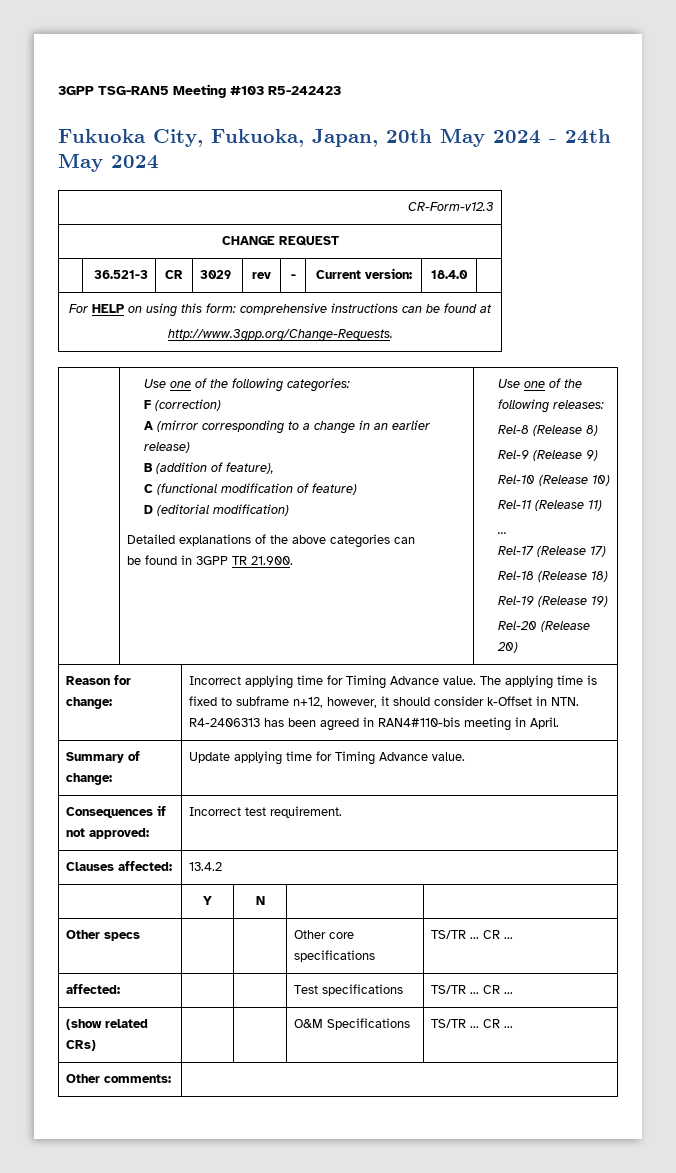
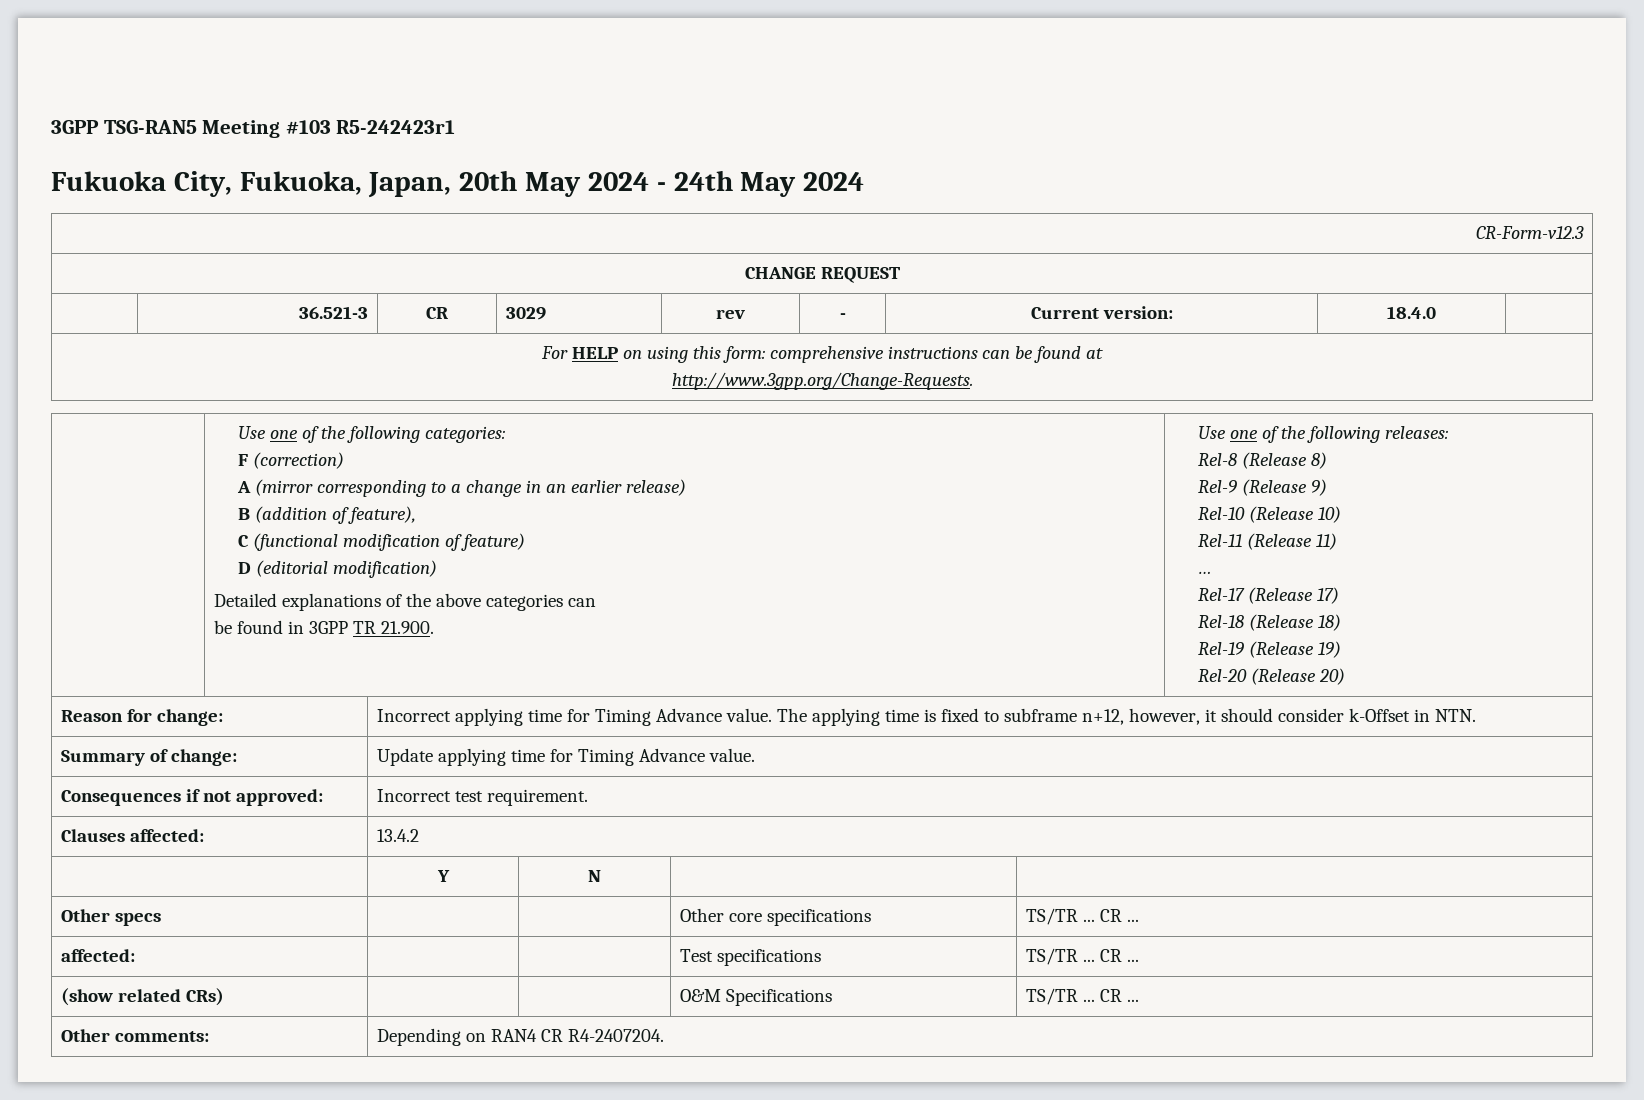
- 3GPP TSG-RAN5 Meeting #103 R5-242423
+ 3GPP TSG-RAN5 Meeting #103 R5-242423r1
- Reason for change: | Incorrect applying time for Timing Advance value. The applying time is fixed to subframe n+12, however, it should consider k-Offset in NTN. R4-2406313 has been agreed in RAN4#110-bis meeting in April.
+ Reason for change: | Incorrect applying time for Timing Advance value. The applying time is fixed to subframe n+12, however, it should consider k-Offset in NTN.
- Other comments: |
+ Other comments: | Depending on RAN4 CR R4-2407204.

